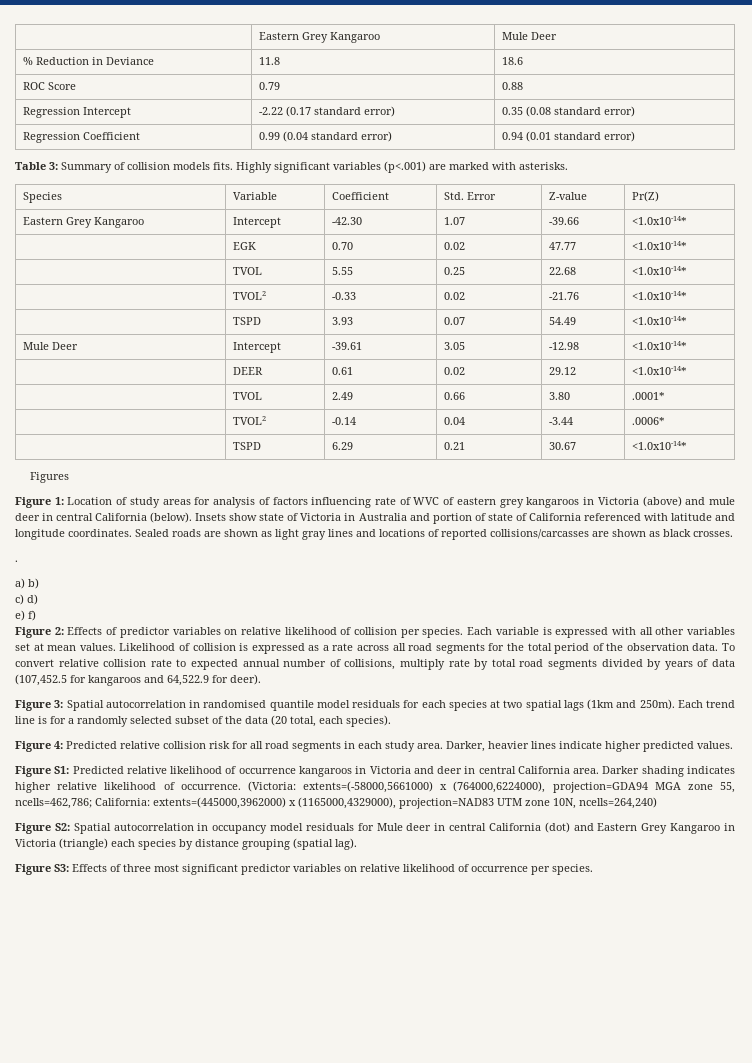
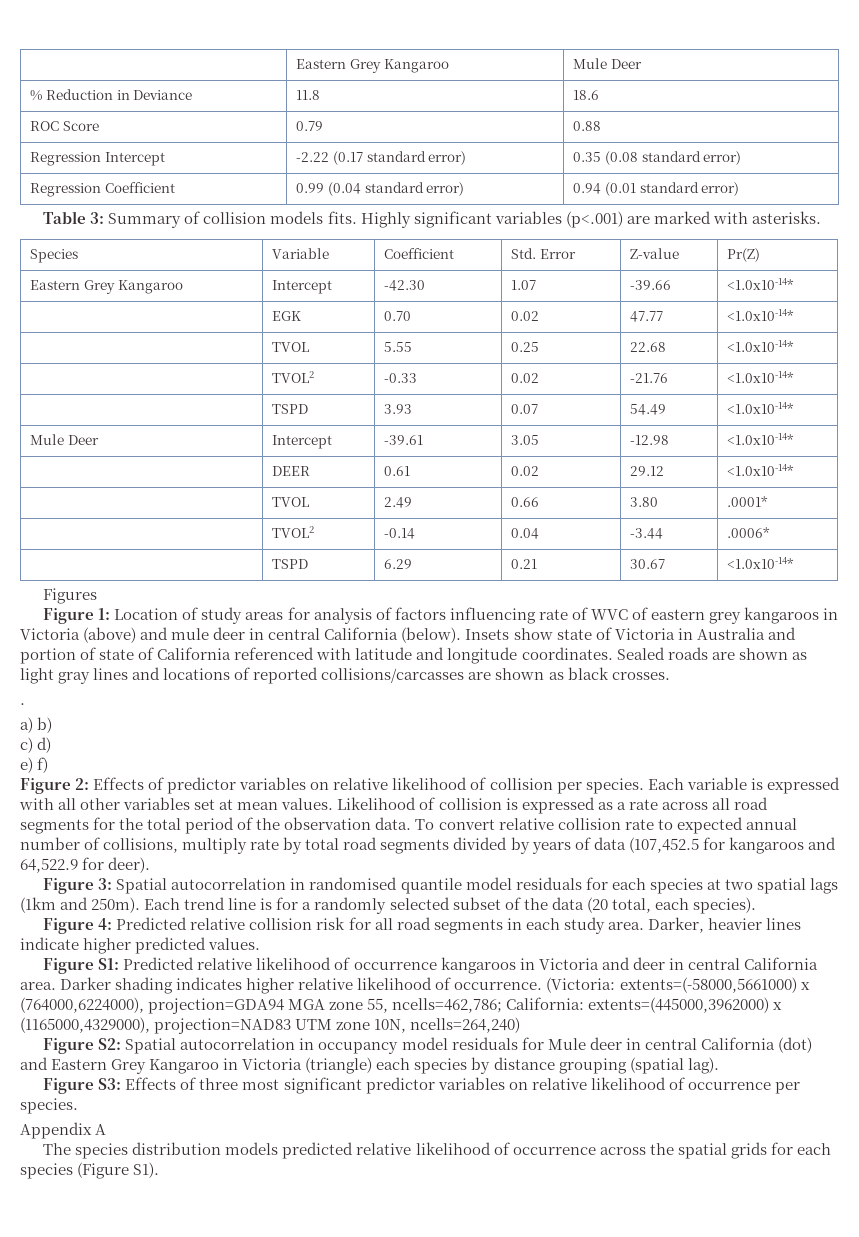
+ Appendix A
+ The species distribution models predicted relative likelihood of occurrence across the spatial grids for each species (Figure S1).

